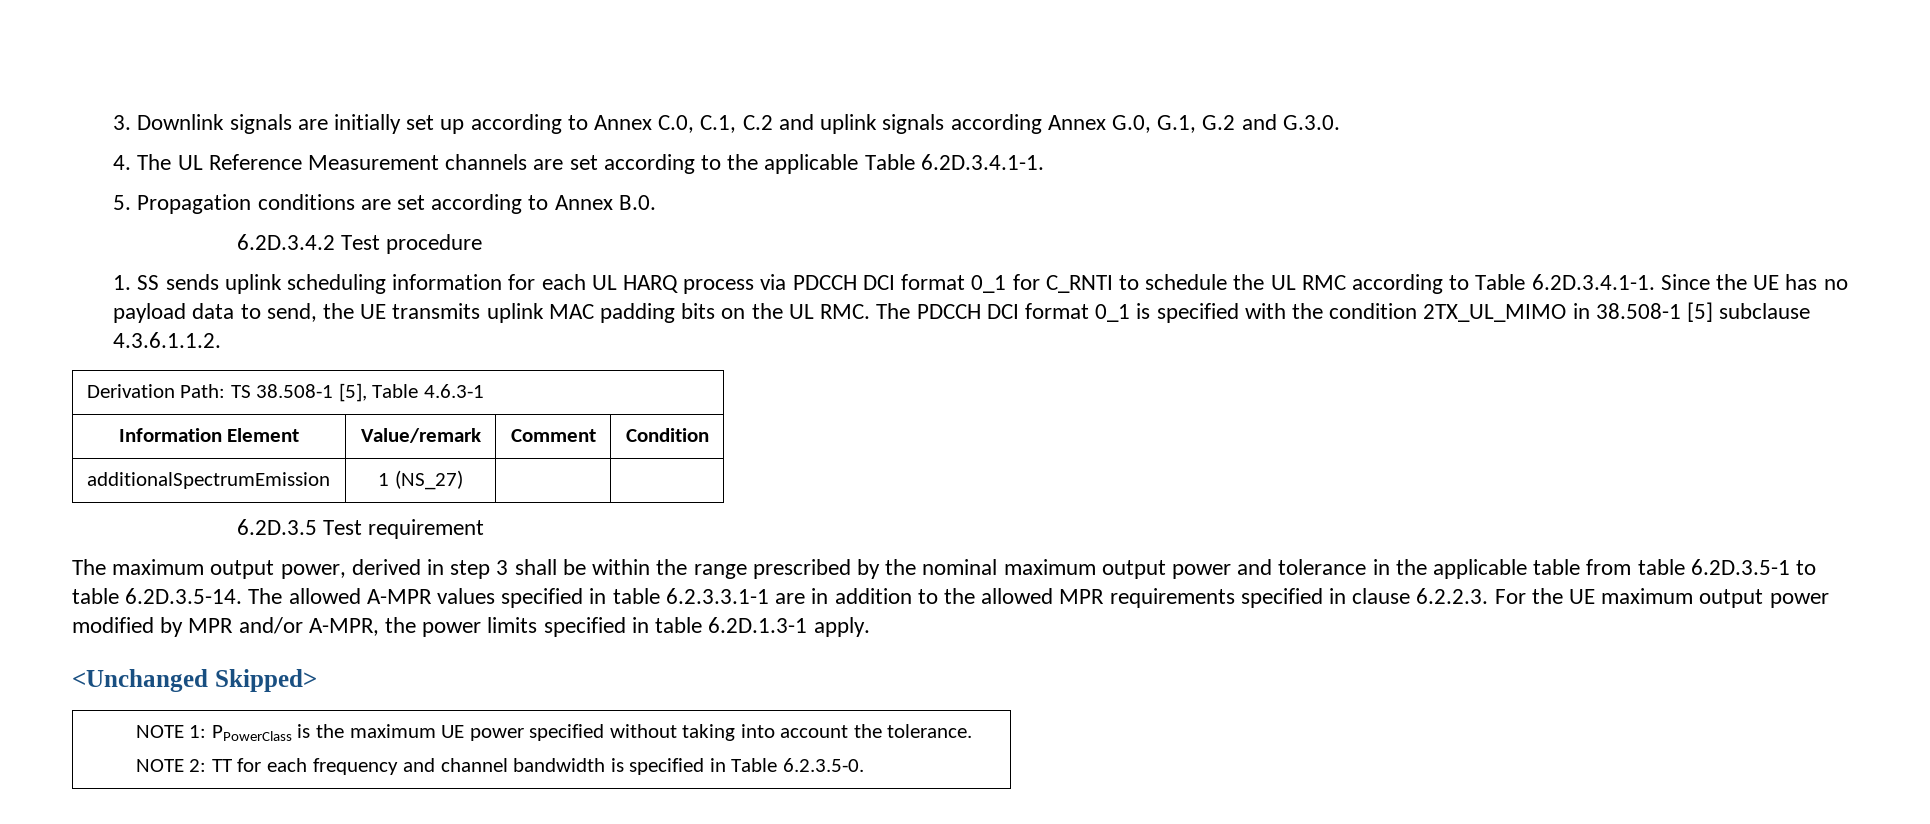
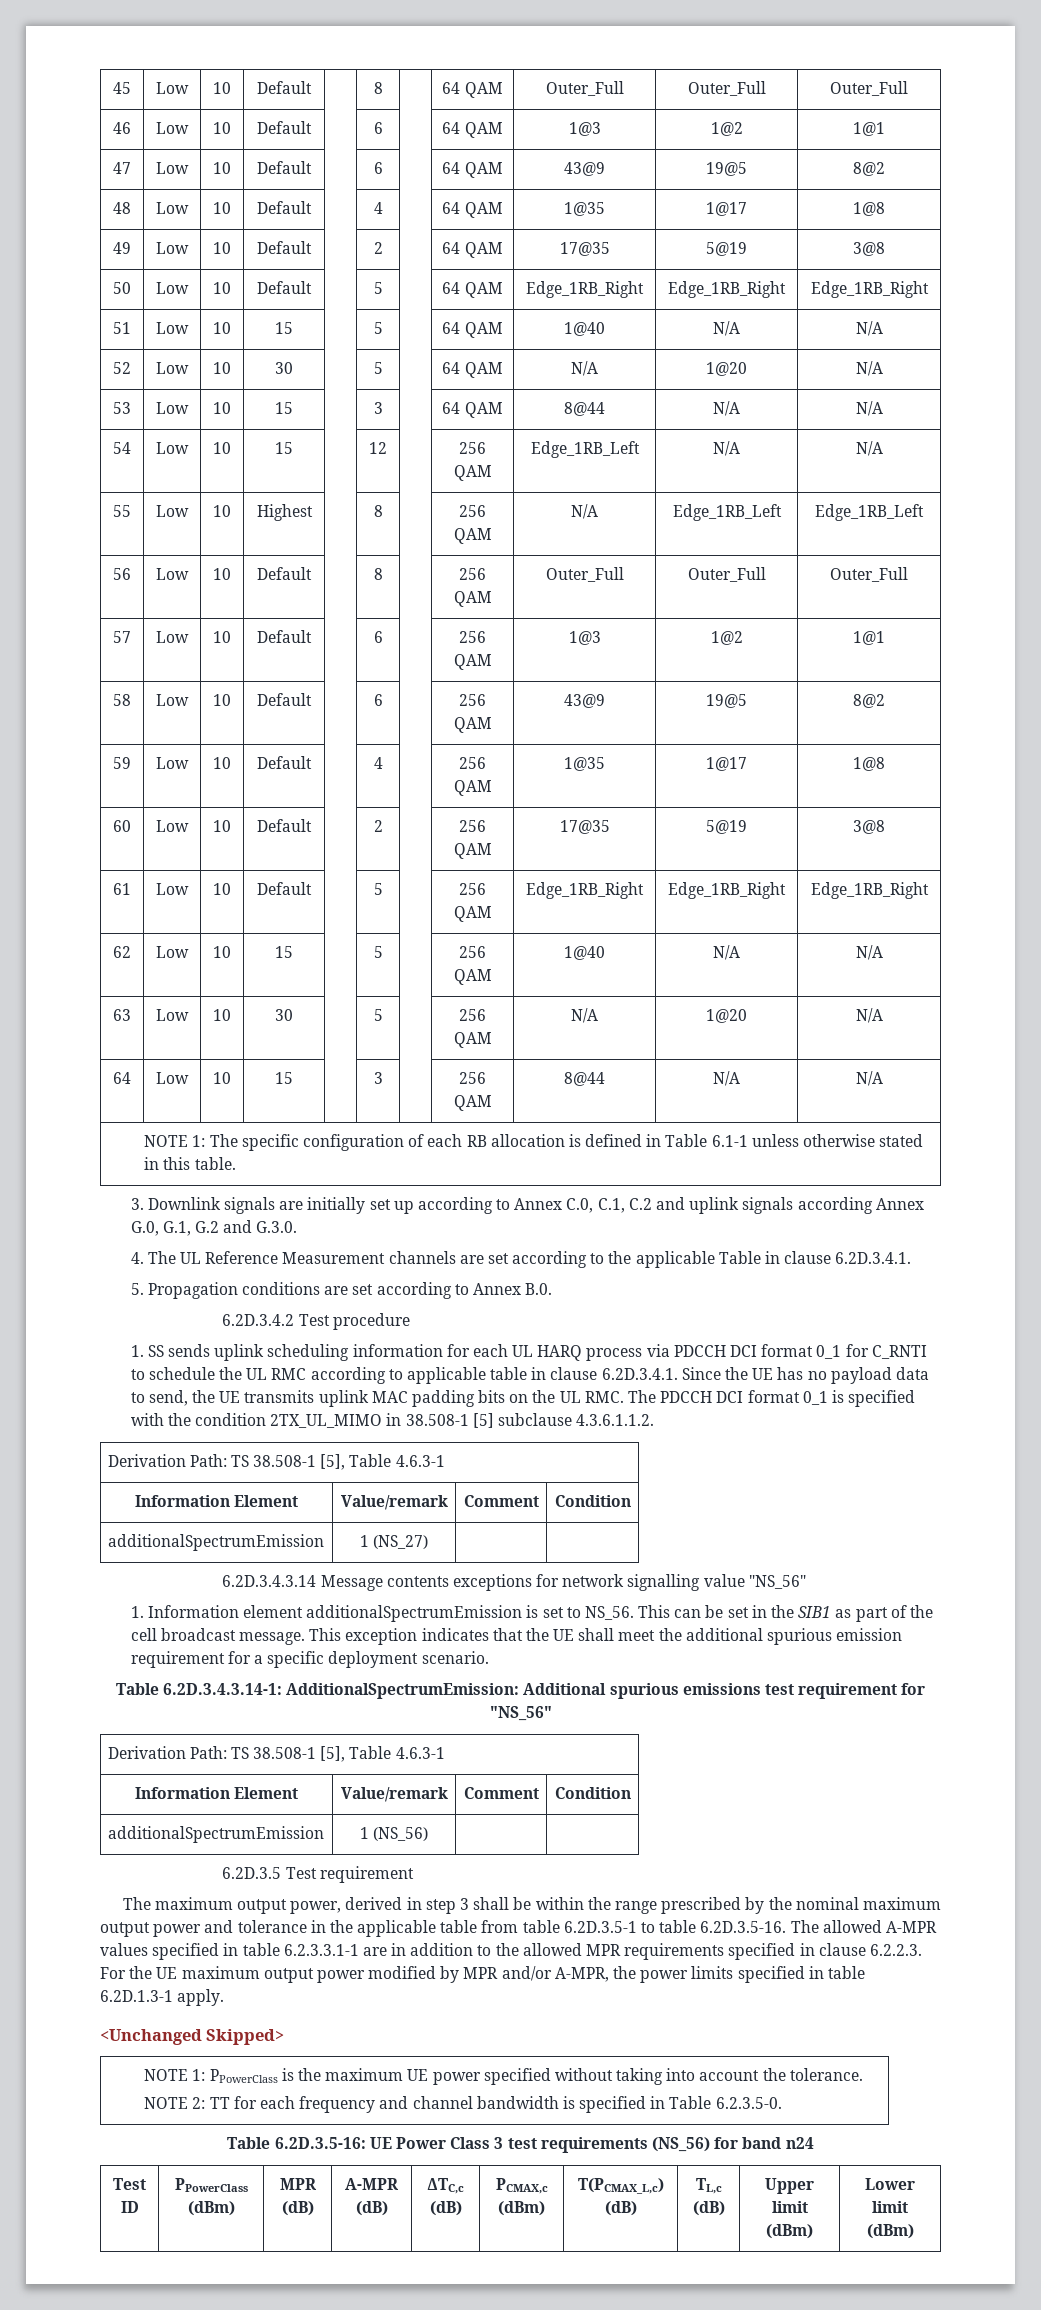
+ 45 | Low | 10 | Default | | 8 | | 64 QAM | Outer_Full | Outer_Full | Outer_Full
+ 46 | Low | 10 | Default | | 6 | | 64 QAM | 1@3 | 1@2 | 1@1
+ 47 | Low | 10 | Default | | 6 | | 64 QAM | 43@9 | 19@5 | 8@2
+ 48 | Low | 10 | Default | | 4 | | 64 QAM | 1@35 | 1@17 | 1@8
+ 49 | Low | 10 | Default | | 2 | | 64 QAM | 17@35 | 5@19 | 3@8
+ 50 | Low | 10 | Default | | 5 | | 64 QAM | Edge_1RB_Right | Edge_1RB_Right | Edge_1RB_Right
+ 51 | Low | 10 | 15 | | 5 | | 64 QAM | 1@40 | N/A | N/A
+ 52 | Low | 10 | 30 | | 5 | | 64 QAM | N/A | 1@20 | N/A
+ 53 | Low | 10 | 15 | | 3 | | 64 QAM | 8@44 | N/A | N/A
+ 54 | Low | 10 | 15 | | 12 | | 256 QAM | Edge_1RB_Left | N/A | N/A
+ 55 | Low | 10 | Highest | | 8 | | 256 QAM | N/A | Edge_1RB_Left | Edge_1RB_Left
+ 56 | Low | 10 | Default | | 8 | | 256 QAM | Outer_Full | Outer_Full | Outer_Full
+ 57 | Low | 10 | Default | | 6 | | 256 QAM | 1@3 | 1@2 | 1@1
+ 58 | Low | 10 | Default | | 6 | | 256 QAM | 43@9 | 19@5 | 8@2
+ 59 | Low | 10 | Default | | 4 | | 256 QAM | 1@35 | 1@17 | 1@8
+ 60 | Low | 10 | Default | | 2 | | 256 QAM | 17@35 | 5@19 | 3@8
+ 61 | Low | 10 | Default | | 5 | | 256 QAM | Edge_1RB_Right | Edge_1RB_Right | Edge_1RB_Right
+ 62 | Low | 10 | 15 | | 5 | | 256 QAM | 1@40 | N/A | N/A
+ 63 | Low | 10 | 30 | | 5 | | 256 QAM | N/A | 1@20 | N/A
+ 64 | Low | 10 | 15 | | 3 | | 256 QAM | 8@44 | N/A | N/A
+ NOTE 1: The specific configuration of each RB allocation is defined in Table 6.1-1 unless otherwise stated in this table.
- 4. The UL Reference Measurement channels are set according to the applicable Table 6.2D.3.4.1-1.
+ 4. The UL Reference Measurement channels are set according to the applicable Table in clause 6.2D.3.4.1.
- 1. SS sends uplink scheduling information for each UL HARQ process via PDCCH DCI format 0_1 for C_RNTI to schedule the UL RMC according to Table 6.2D.3.4.1-1. Since the UE has no payload data to send, the UE transmits uplink MAC padding bits on the UL RMC. The PDCCH DCI format 0_1 is specified with the condition 2TX_UL_MIMO in 38.508-1 [5] subclause 4.3.6.1.1.2.
+ 1. SS sends uplink scheduling information for each UL HARQ process via PDCCH DCI format 0_1 for C_RNTI to schedule the UL RMC according to applicable table in clause 6.2D.3.4.1. Since the UE has no payload data to send, the UE transmits uplink MAC padding bits on the UL RMC. The PDCCH DCI format 0_1 is specified with the condition 2TX_UL_MIMO in 38.508-1 [5] subclause 4.3.6.1.1.2.
+ 6.2D.3.4.3.14 Message contents exceptions for network signalling value "NS_56"
+ 1. Information element additionalSpectrumEmission is set to NS_56. This can be set in the SIB1 as part of the cell broadcast message. This exception indicates that the UE shall meet the additional spurious emission requirement for a specific deployment scenario.
+ Table 6.2D.3.4.3.14-1: AdditionalSpectrumEmission: Additional spurious emissions test requirement for "NS_56"
+ Derivation Path: TS 38.508-1 [5], Table 4.6.3-1
+ Information Element | Value/remark | Comment | Condition
+ additionalSpectrumEmission | 1 (NS_56) | |
- The maximum output power, derived in step 3 shall be within the range prescribed by the nominal maximum output power and tolerance in the applicable table from table 6.2D.3.5-1 to table 6.2D.3.5-14. The allowed A-MPR values specified in table 6.2.3.3.1-1 are in addition to the allowed MPR requirements specified in clause 6.2.2.3. For the UE maximum output power modified by MPR and/or A-MPR, the power limits specified in table 6.2D.1.3-1 apply.
+ The maximum output power, derived in step 3 shall be within the range prescribed by the nominal maximum output power and tolerance in the applicable table from table 6.2D.3.5-1 to table 6.2D.3.5-16. The allowed A-MPR values specified in table 6.2.3.3.1-1 are in addition to the allowed MPR requirements specified in clause 6.2.2.3. For the UE maximum output power modified by MPR and/or A-MPR, the power limits specified in table 6.2D.1.3-1 apply.
+ Table 6.2D.3.5-16: UE Power Class 3 test requirements (NS_56) for band n24
+ Test ID | PPowerClass (dBm) | MPR (dB) | A-MPR (dB) | ΔTC,c (dB) | PCMAX,c (dBm) | T(PCMAX_L,c) (dB) | TL,c (dB) | Upper limit (dBm) | Lower limit (dBm)

